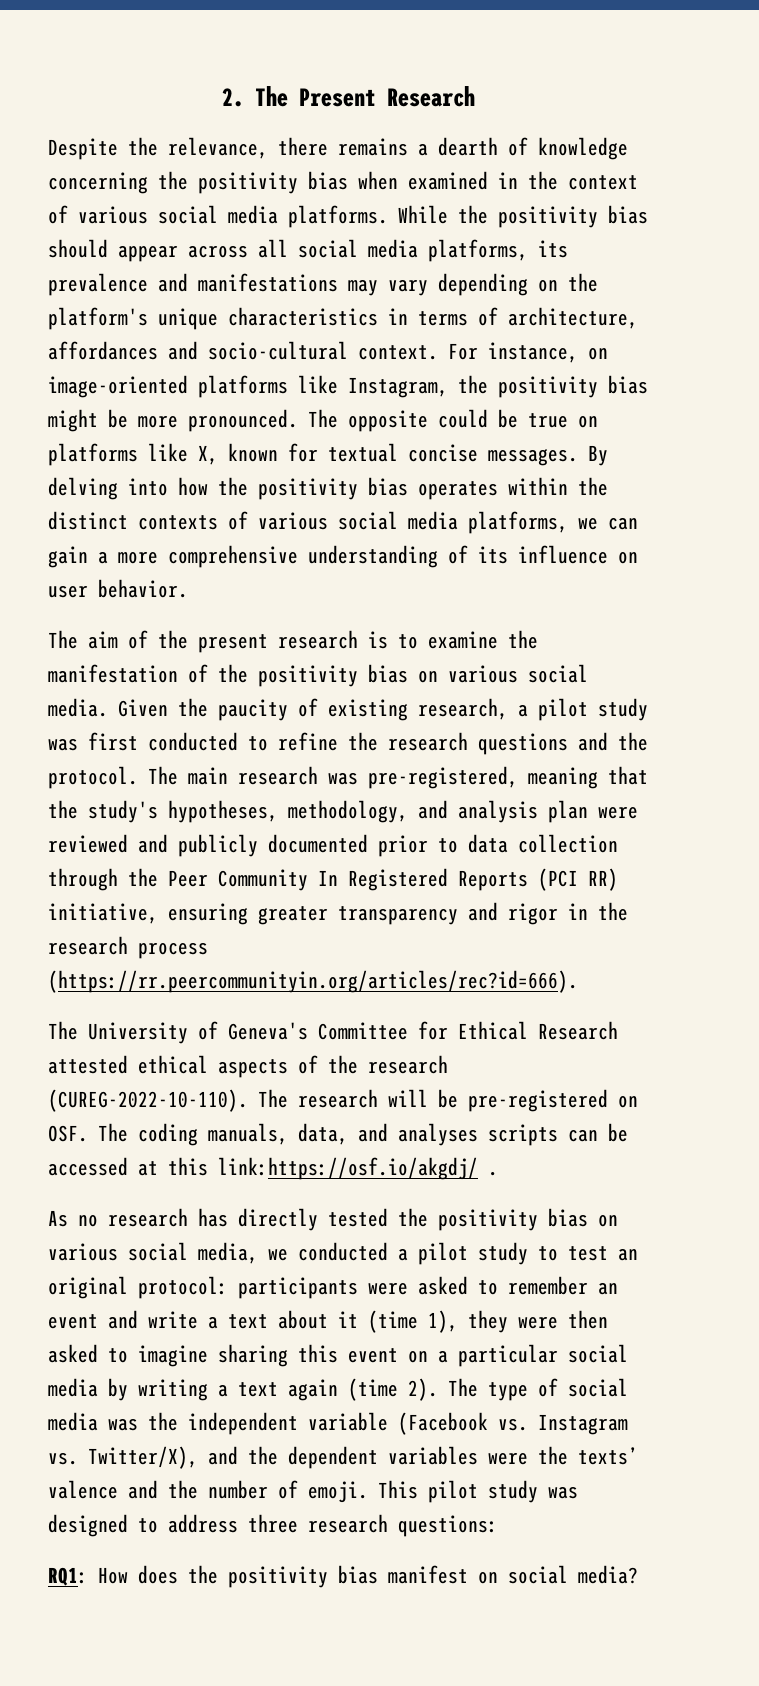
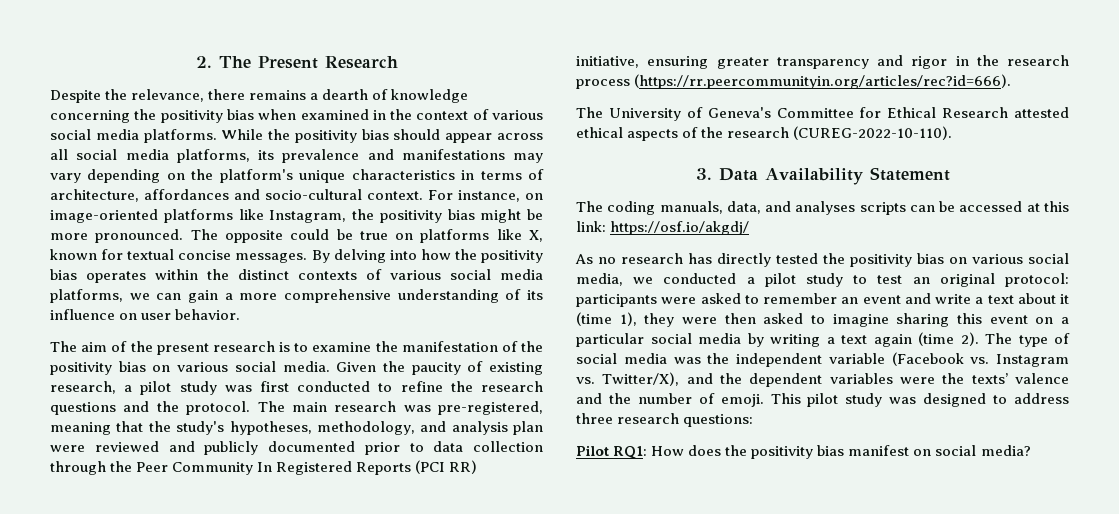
- The University of Geneva's Committee for Ethical Research attested ethical aspects of the research (CUREG-2022-10-110). The research will be pre-registered on OSF. The coding manuals, data, and analyses scripts can be accessed at this link:https://osf.io/akgdj/ .
+ The University of Geneva's Committee for Ethical Research attested ethical aspects of the research (CUREG-2022-10-110).
+ 3. Data Availability Statement
+ The coding manuals, data, and analyses scripts can be accessed at this link: https://osf.io/akgdj/
- RQ1: How does the positivity bias manifest on social media?
+ Pilot RQ1: How does the positivity bias manifest on social media?

